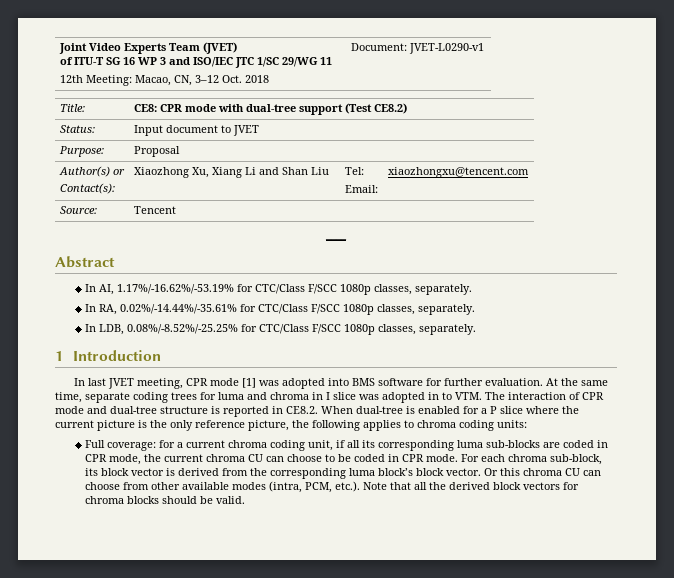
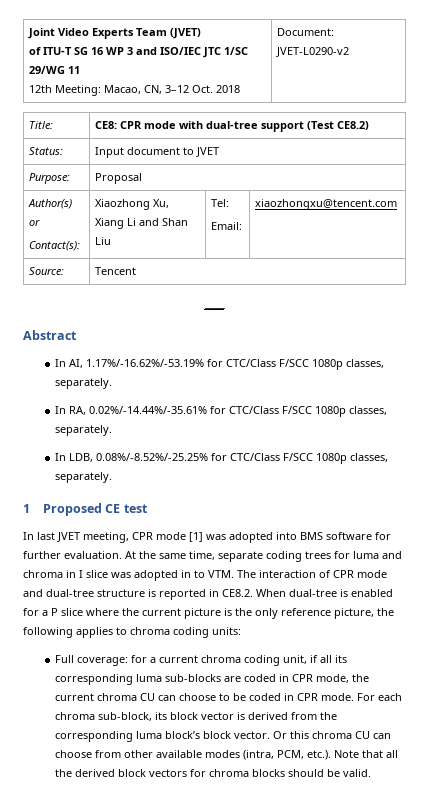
  Joint Video Experts Team (JVET)
  of ITU-T SG 16 WP 3 and ISO/IEC JTC 1/SC 29/WG 11
- 12th Meeting: Macao, CN, 3–12 Oct. 2018 | Document: JVET-L0290-v1
+ 12th Meeting: Macao, CN, 3–12 Oct. 2018 | Document: JVET-L0290-v2
- 1 Introduction
+ 1 Proposed CE test

